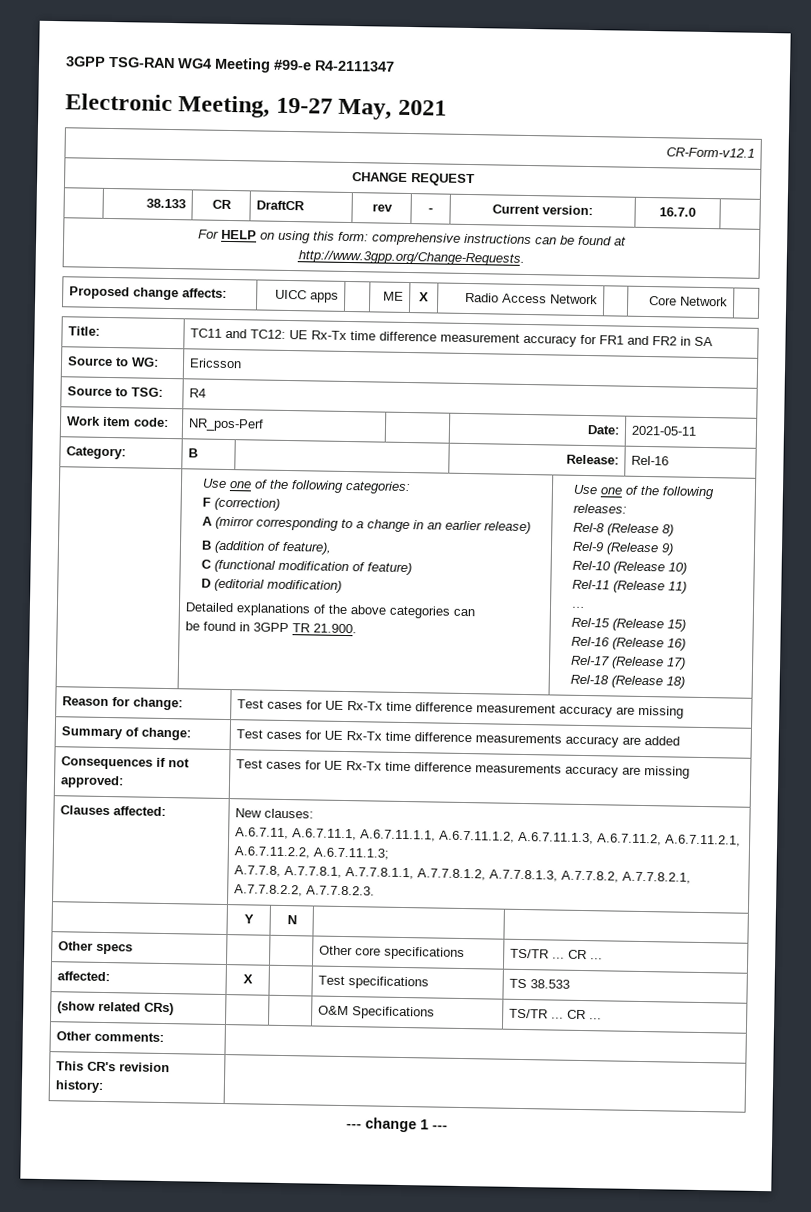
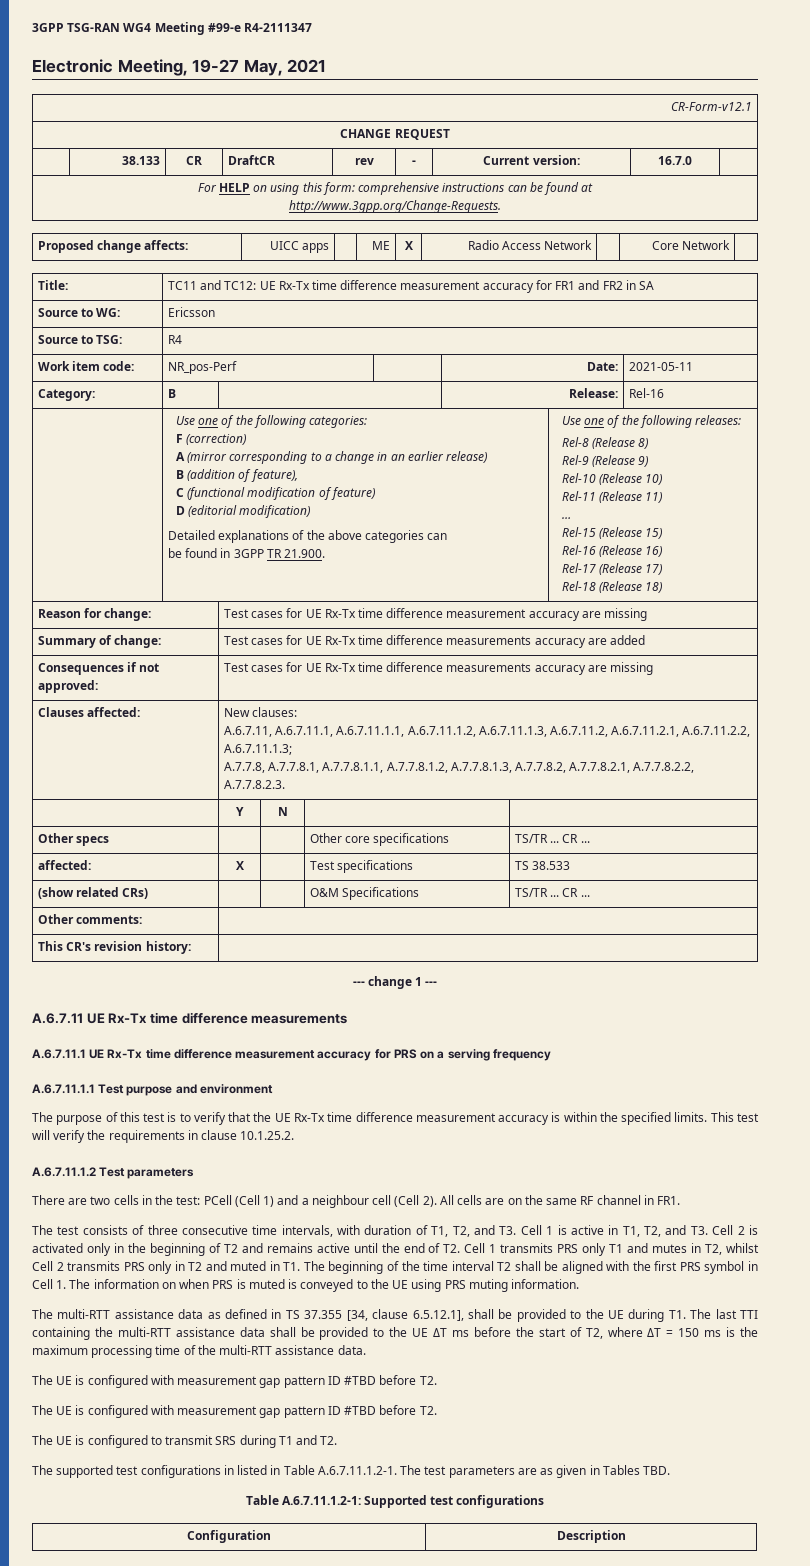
+ A.6.7.11 UE Rx-Tx time difference measurements
+ A.6.7.11.1 UE Rx-Tx time difference measurement accuracy for PRS on a serving frequency
+ A.6.7.11.1.1 Test purpose and environment
+ The purpose of this test is to verify that the UE Rx-Tx time difference measurement accuracy is within the specified limits. This test will verify the requirements in clause 10.1.25.2.
+ A.6.7.11.1.2 Test parameters
+ There are two cells in the test: PCell (Cell 1) and a neighbour cell (Cell 2). All cells are on the same RF channel in FR1.
+ The test consists of three consecutive time intervals, with duration of T1, T2, and T3. Cell 1 is active in T1, T2, and T3. Cell 2 is activated only in the beginning of T2 and remains active until the end of T2. Cell 1 transmits PRS only T1 and mutes in T2, whilst Cell 2 transmits PRS only in T2 and muted in T1. The beginning of the time interval T2 shall be aligned with the first PRS symbol in Cell 1. The information on when PRS is muted is conveyed to the UE using PRS muting information.
+ The multi-RTT assistance data as defined in TS 37.355 [34, clause 6.5.12.1], shall be provided to the UE during T1. The last TTI containing the multi-RTT assistance data shall be provided to the UE ΔT ms before the start of T2, where ΔT = 150 ms is the maximum processing time of the multi-RTT assistance data.
+ The UE is configured with measurement gap pattern ID #TBD before T2.
+ The UE is configured with measurement gap pattern ID #TBD before T2.
+ The UE is configured to transmit SRS during T1 and T2.
+ The supported test configurations in listed in Table A.6.7.11.1.2-1. The test parameters are as given in Tables TBD.
+ Table A.6.7.11.1.2-1: Supported test configurations
+ Configuration | Description

